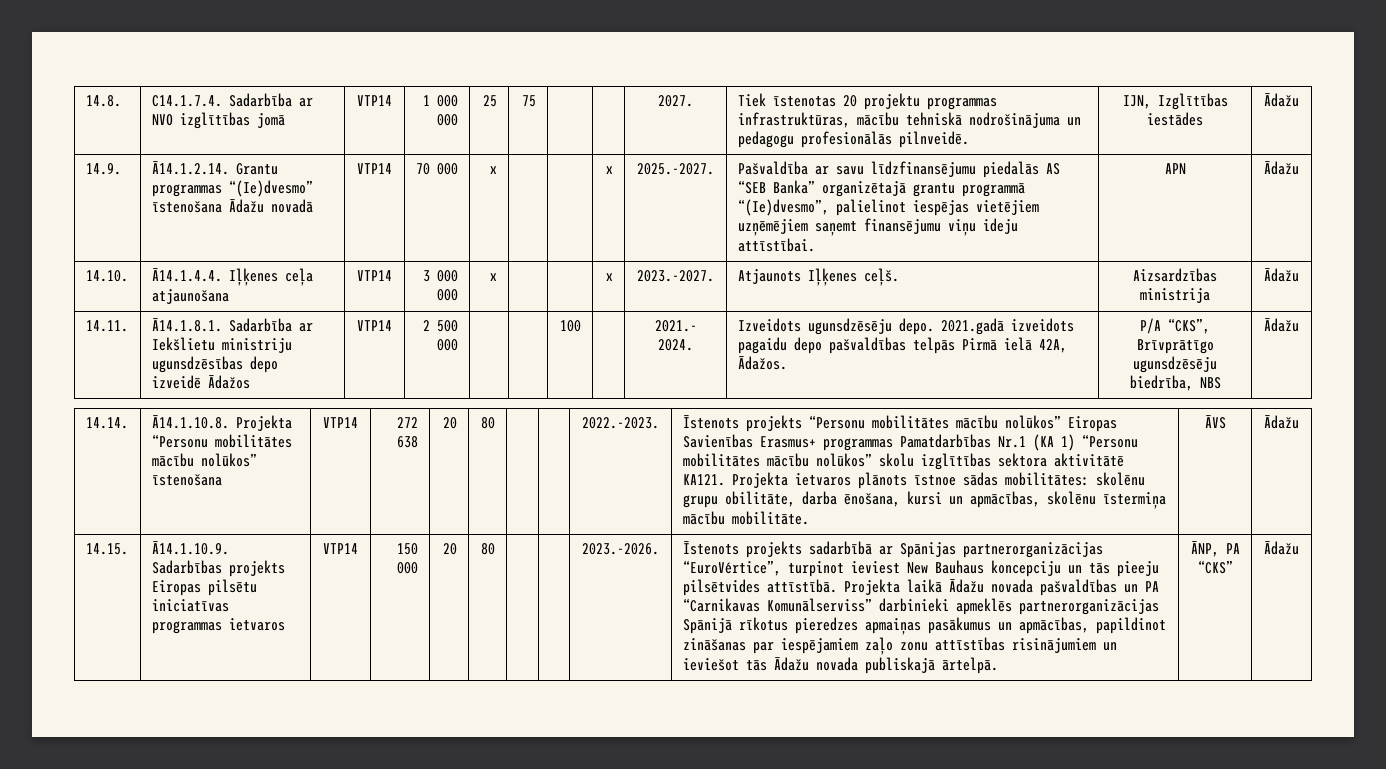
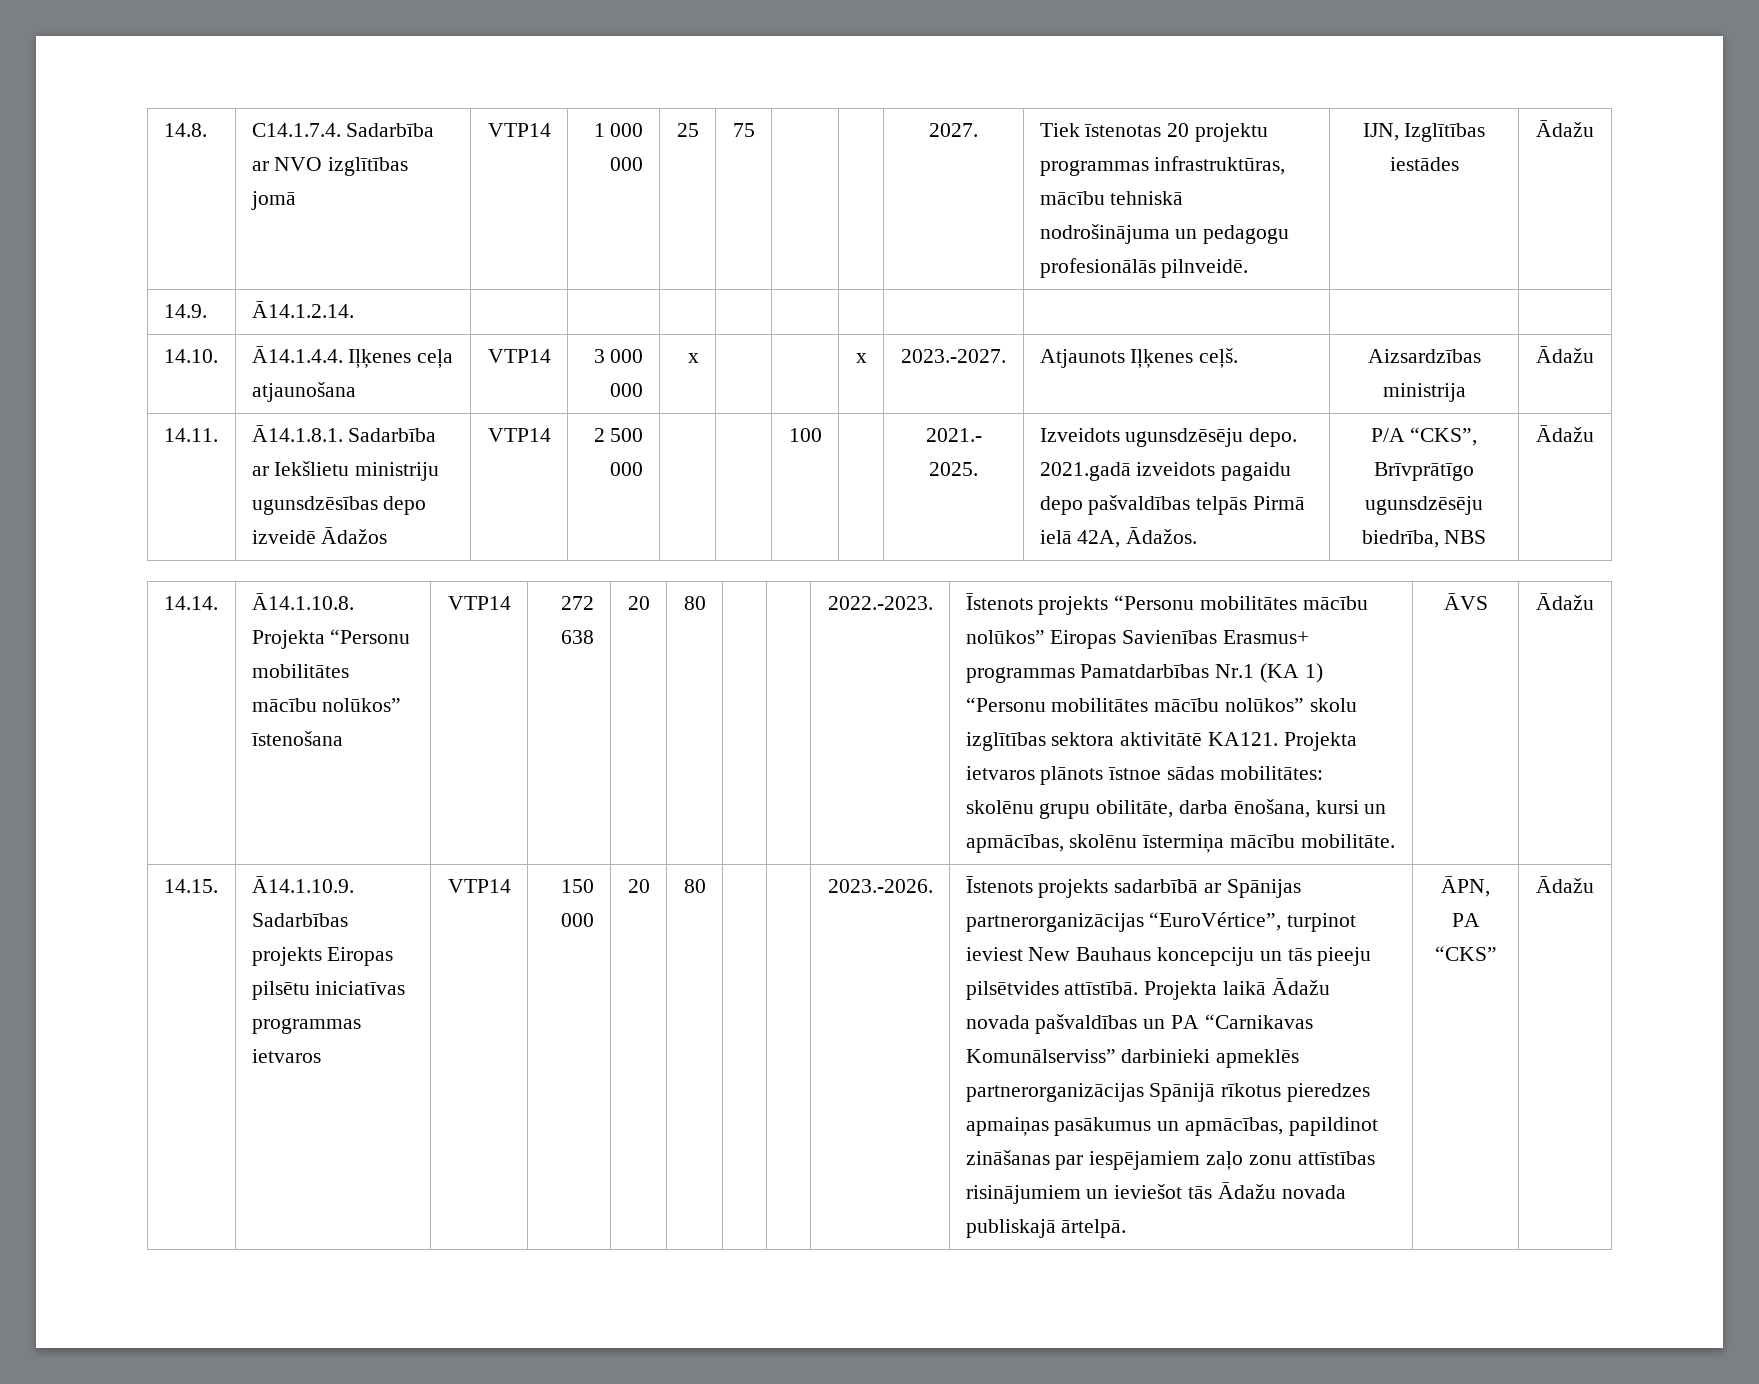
- 14.9. | Ā14.1.2.14. Grantu programmas “(Ie)dvesmo” īstenošana Ādažu novadā | VTP14 | 70 000 | x | | | x | 2025.-2027. | Pašvaldība ar savu līdzfinansējumu piedalās AS “SEB Banka” organizētajā grantu programmā “(Ie)dvesmo”, palielinot iespējas vietējiem uzņēmējiem saņemt finansējumu viņu ideju attīstībai. | APN | Ādažu
+ 14.9. | Ā14.1.2.14. | | | | | | | | | |
- 14.11. | Ā14.1.8.1. Sadarbība ar Iekšlietu ministriju ugunsdzēsības depo izveidē Ādažos | VTP14 | 2 500 000 | | | 100 | | 2021.- 2024. | Izveidots ugunsdzēsēju depo. 2021.gadā izveidots pagaidu depo pašvaldības telpās Pirmā ielā 42A, Ādažos. | P/A “CKS”, Brīvprātīgo ugunsdzēsēju biedrība, NBS | Ādažu
+ 14.11. | Ā14.1.8.1. Sadarbība ar Iekšlietu ministriju ugunsdzēsības depo izveidē Ādažos | VTP14 | 2 500 000 | | | 100 | | 2021.- 2025. | Izveidots ugunsdzēsēju depo. 2021.gadā izveidots pagaidu depo pašvaldības telpās Pirmā ielā 42A, Ādažos. | P/A “CKS”, Brīvprātīgo ugunsdzēsēju biedrība, NBS | Ādažu
- ĀNP, PA “CKS”
+ ĀPN, PA “CKS”

